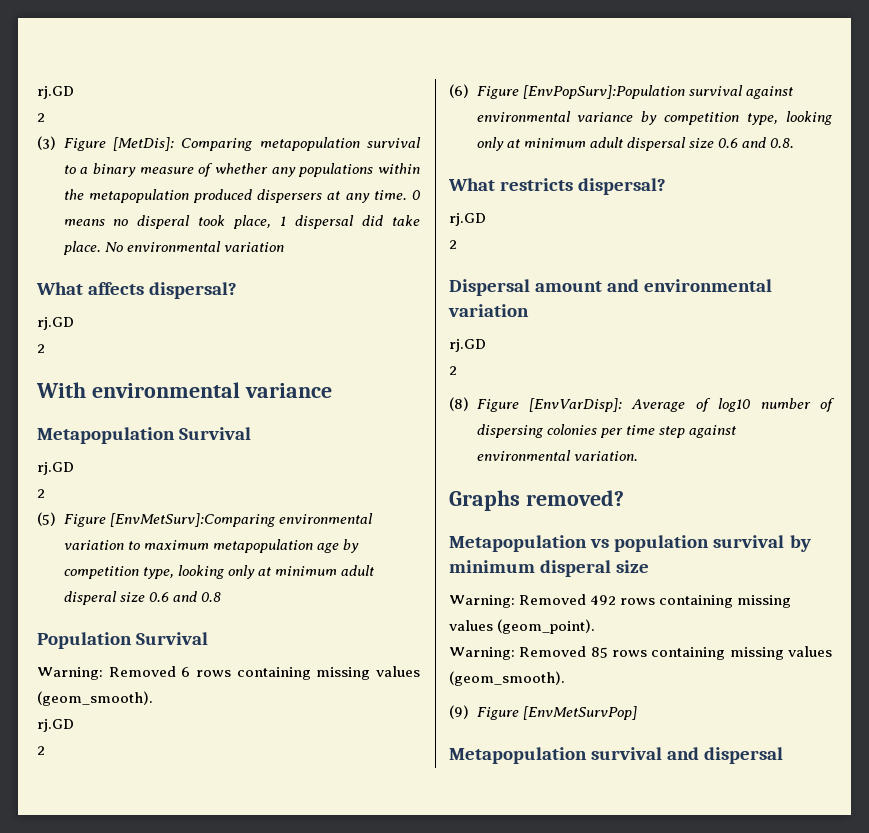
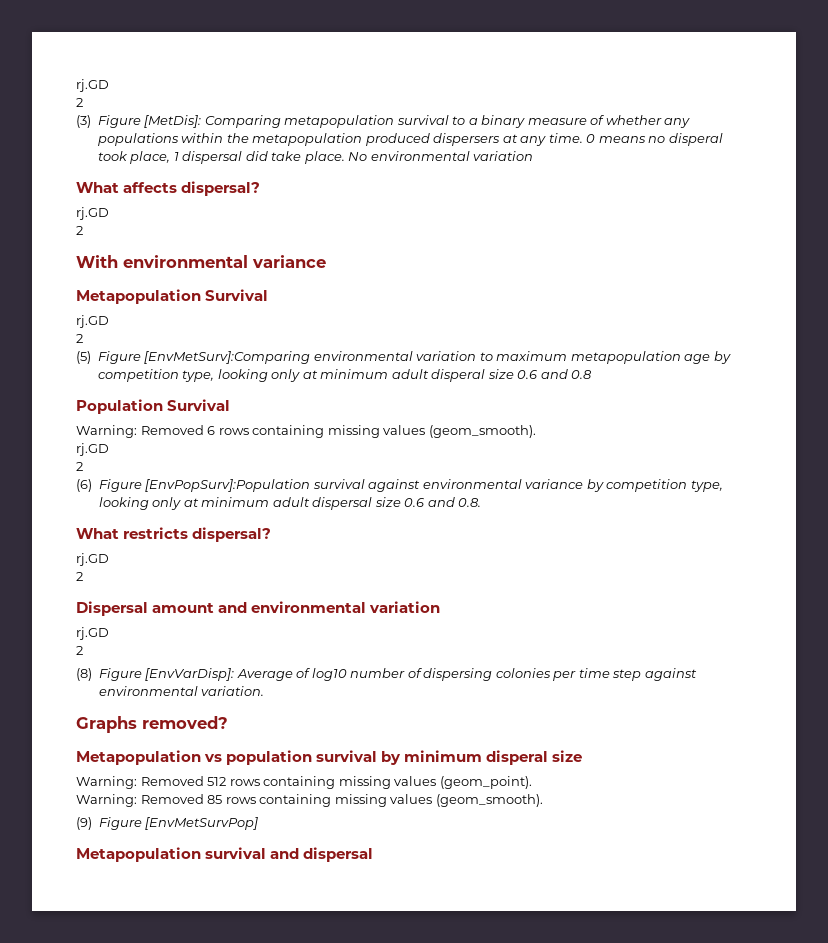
- Warning: Removed 492 rows containing missing values (geom_point).
+ Warning: Removed 512 rows containing missing values (geom_point).

